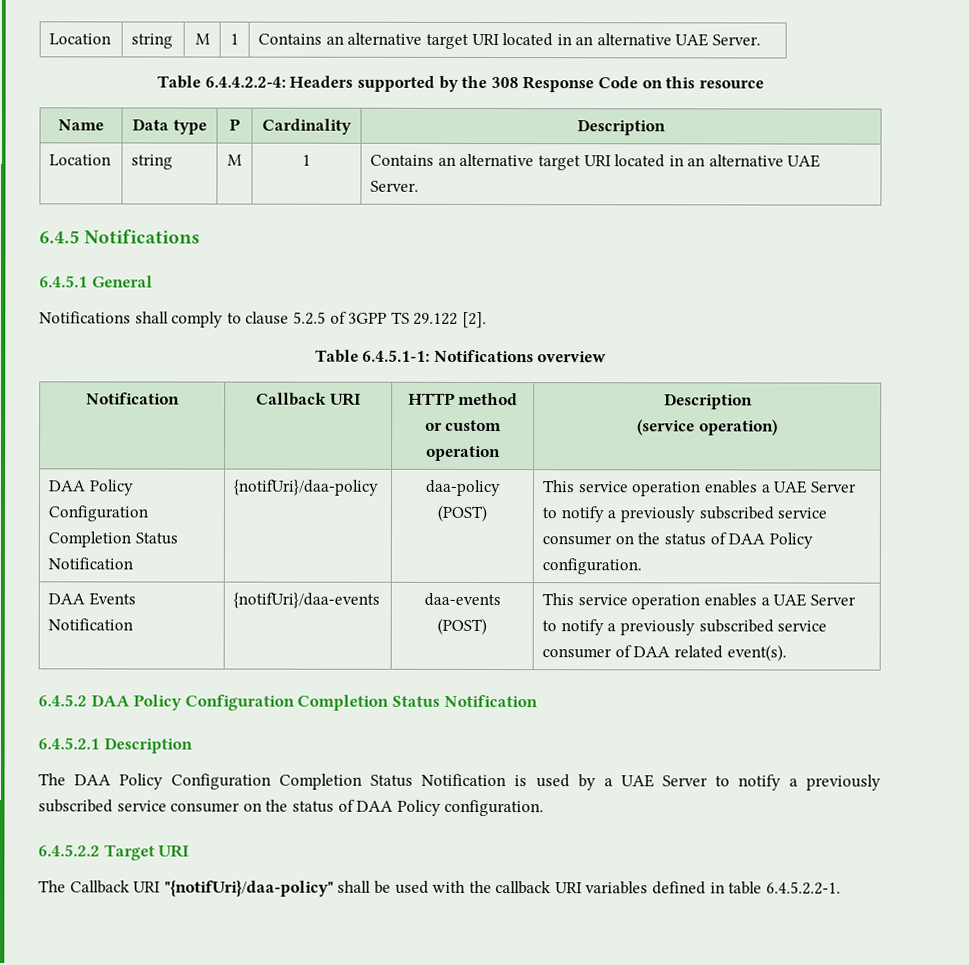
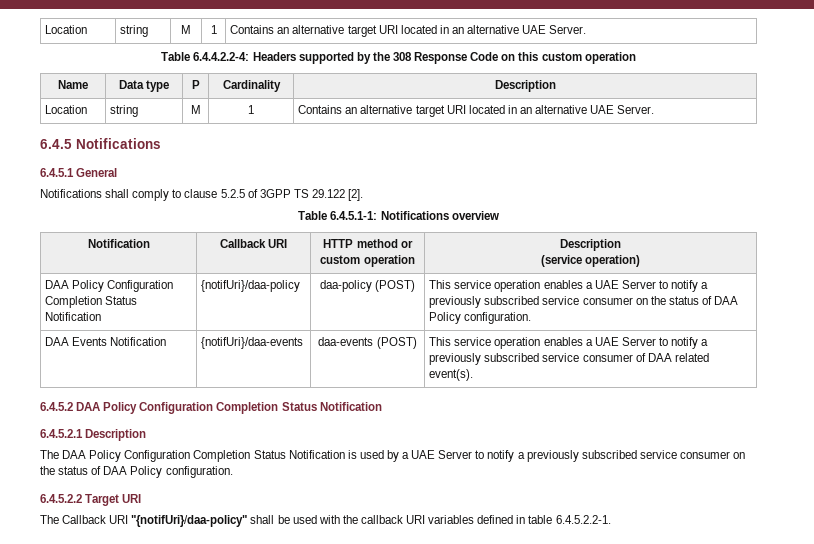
- Table 6.4.4.2.2-4: Headers supported by the 308 Response Code on this resource
+ Table 6.4.4.2.2-4: Headers supported by the 308 Response Code on this custom operation

